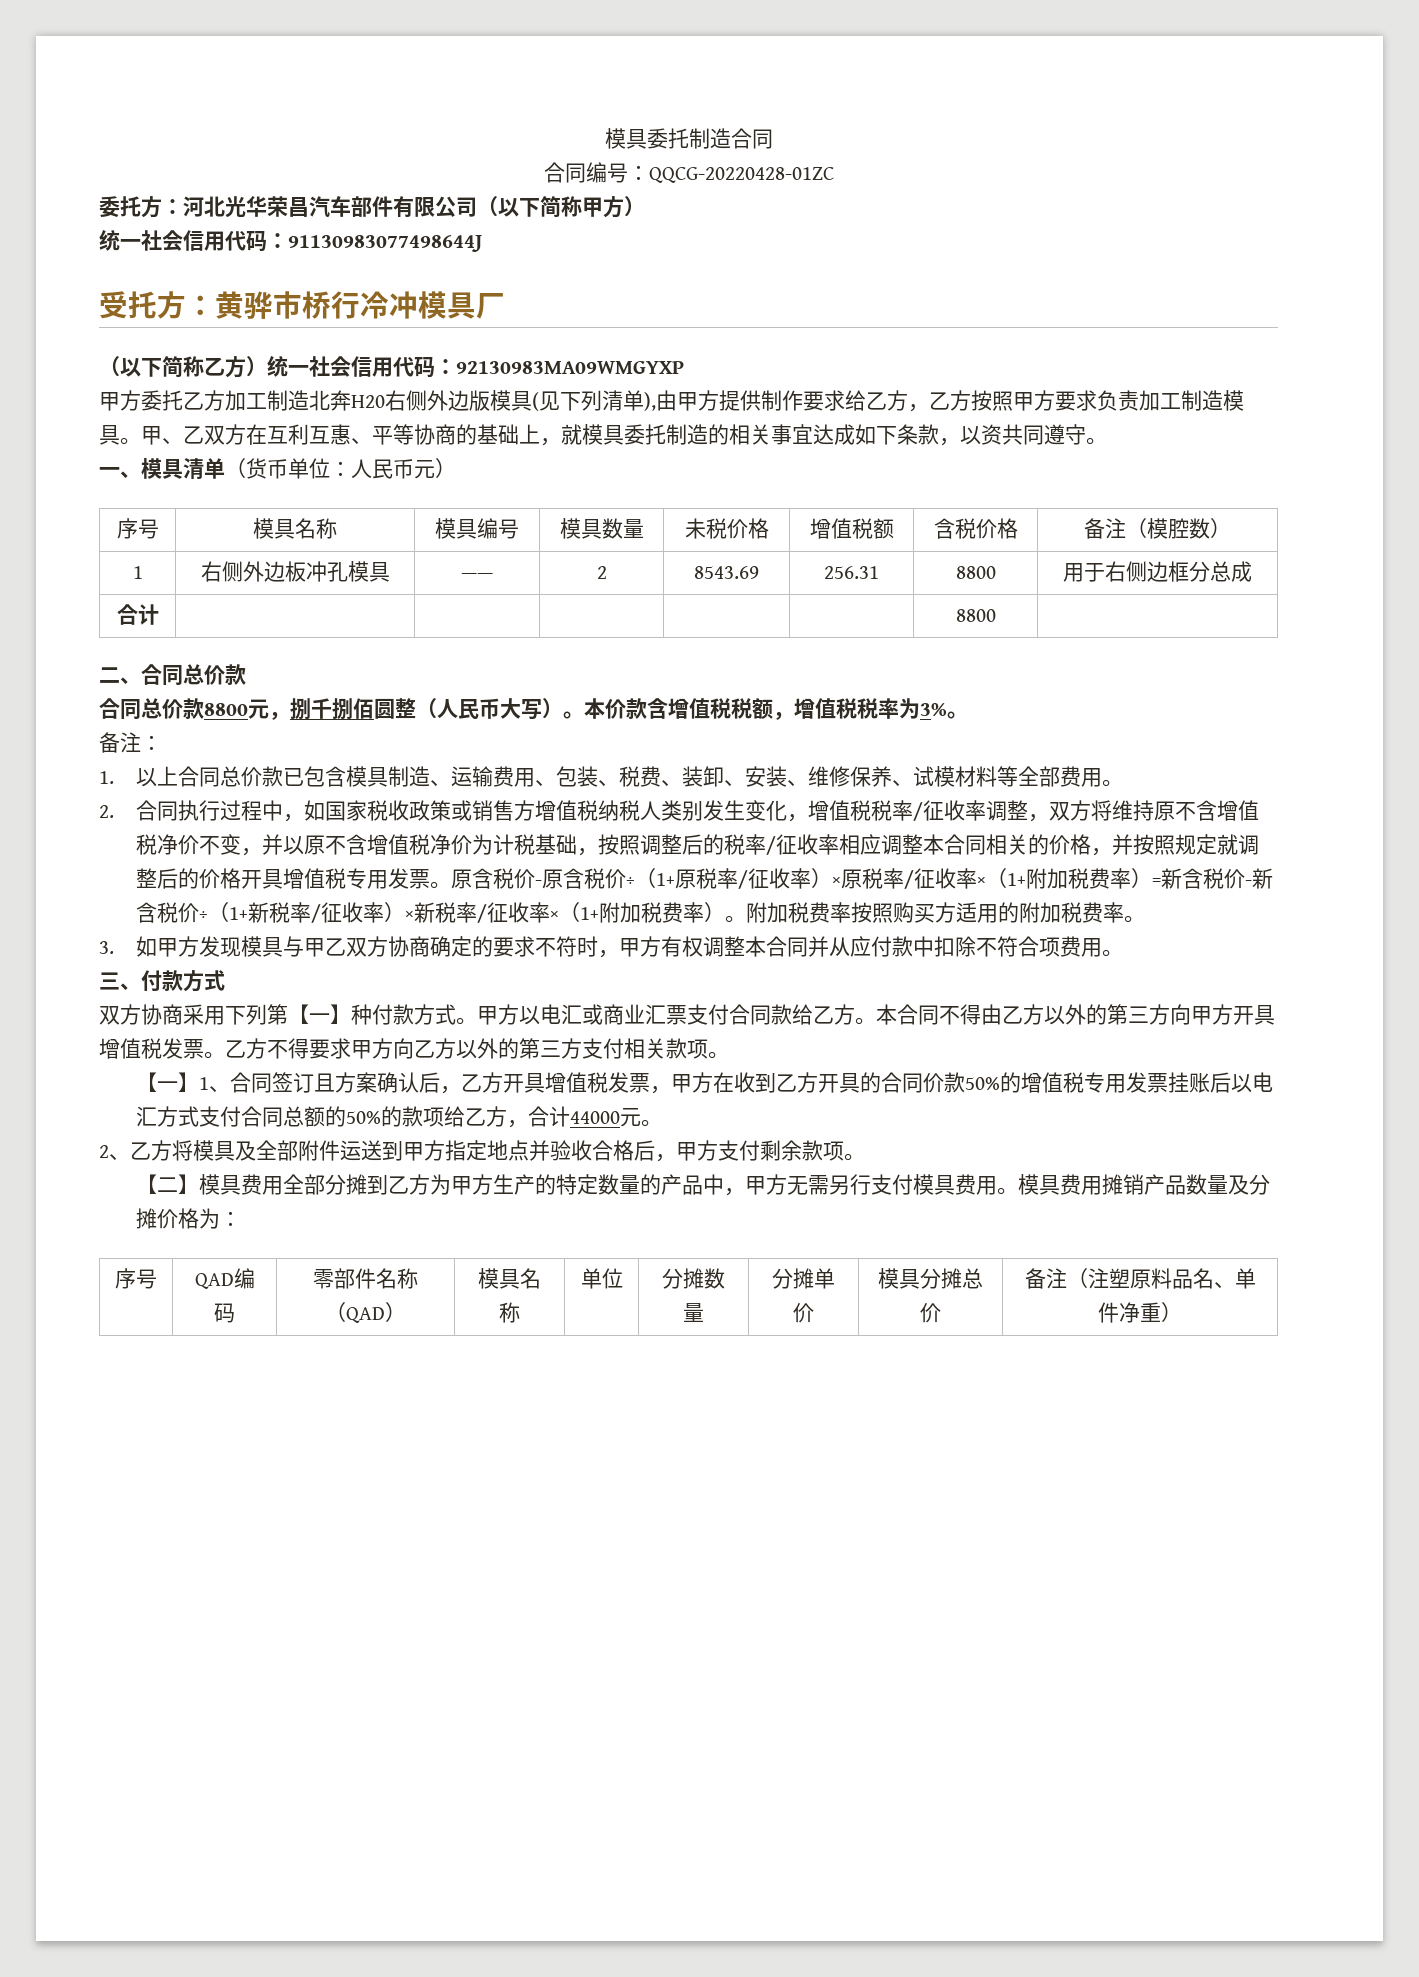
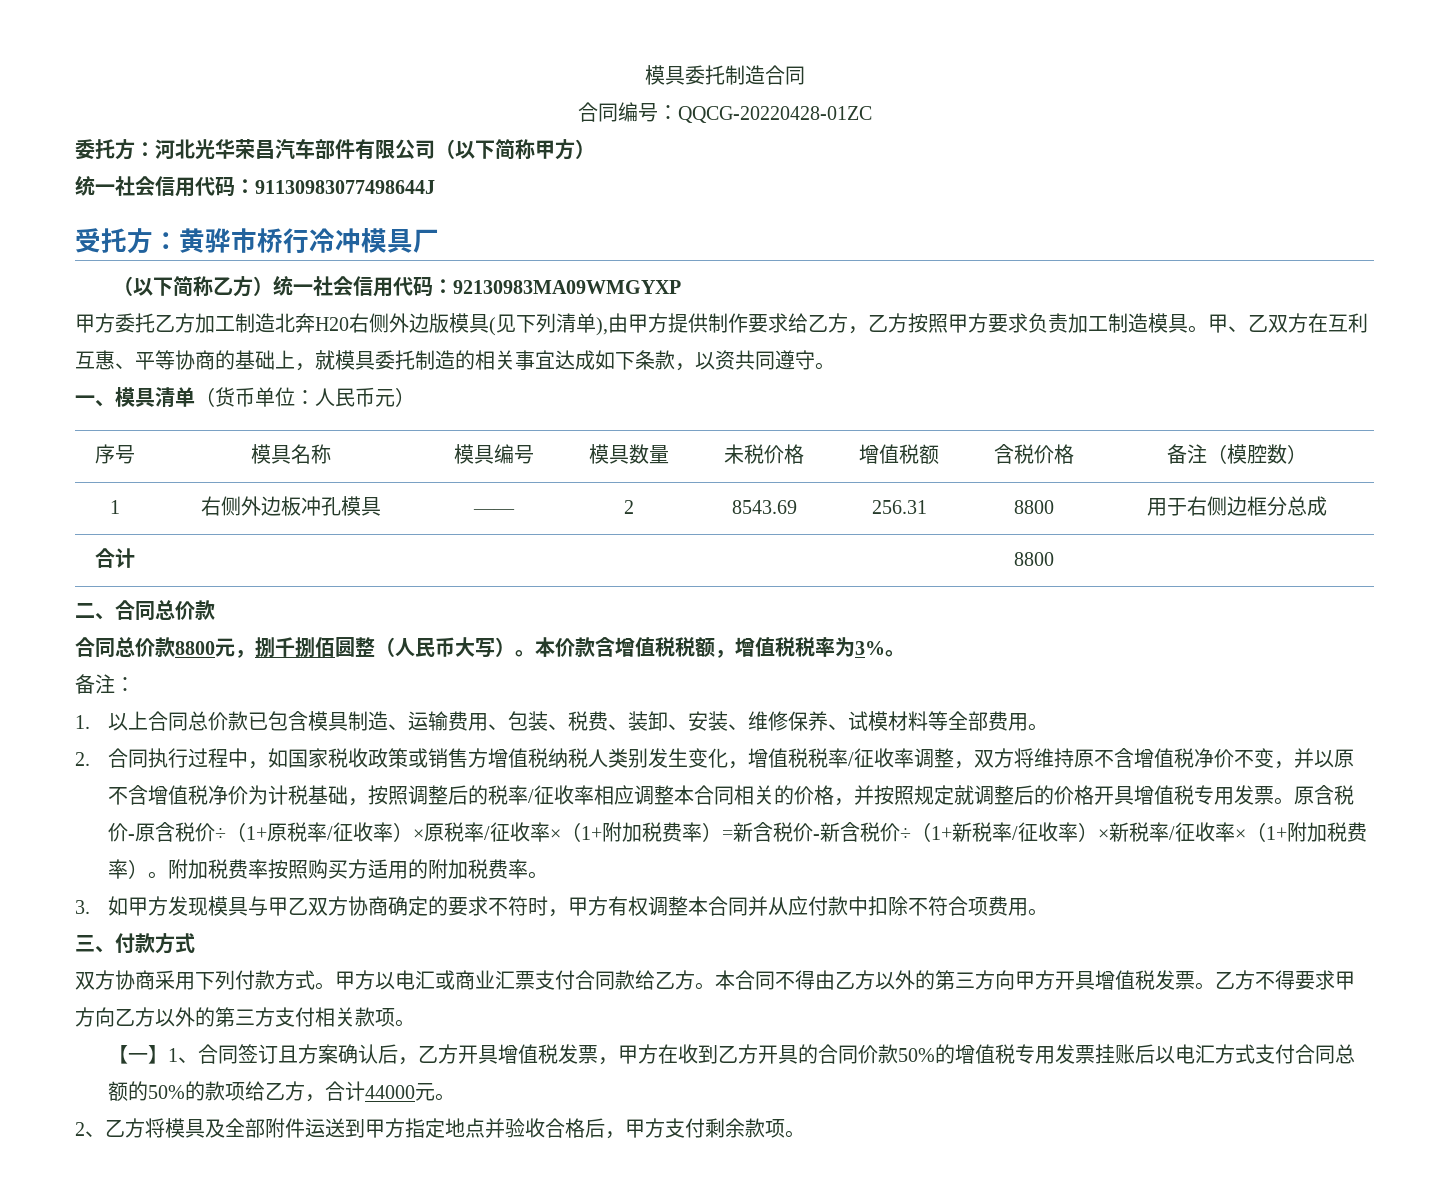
- 双方协商采用下列第【一】种付款方式。
+ 双方协商采用下列付款方式。
- 【二】模具费用全部分摊到乙方为甲方生产的特定数量的产品中，甲方无需另行支付模具费用。模具费用摊销产品数量及分摊价格为：
- 序号 | QAD编码 | 零部件名称（QAD） | 模具名称 | 单位 | 分摊数量 | 分摊单价 | 模具分摊总价 | 备注（注塑原料品名、单件净重）

